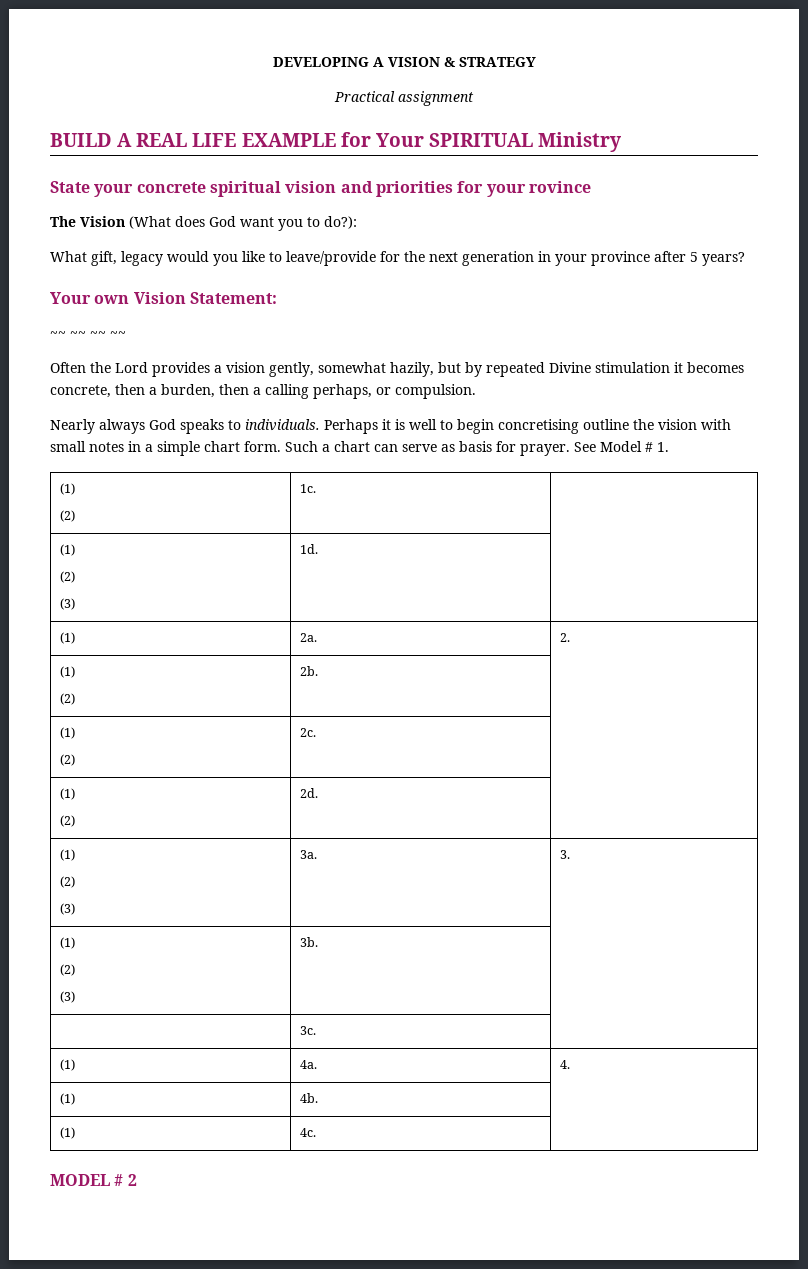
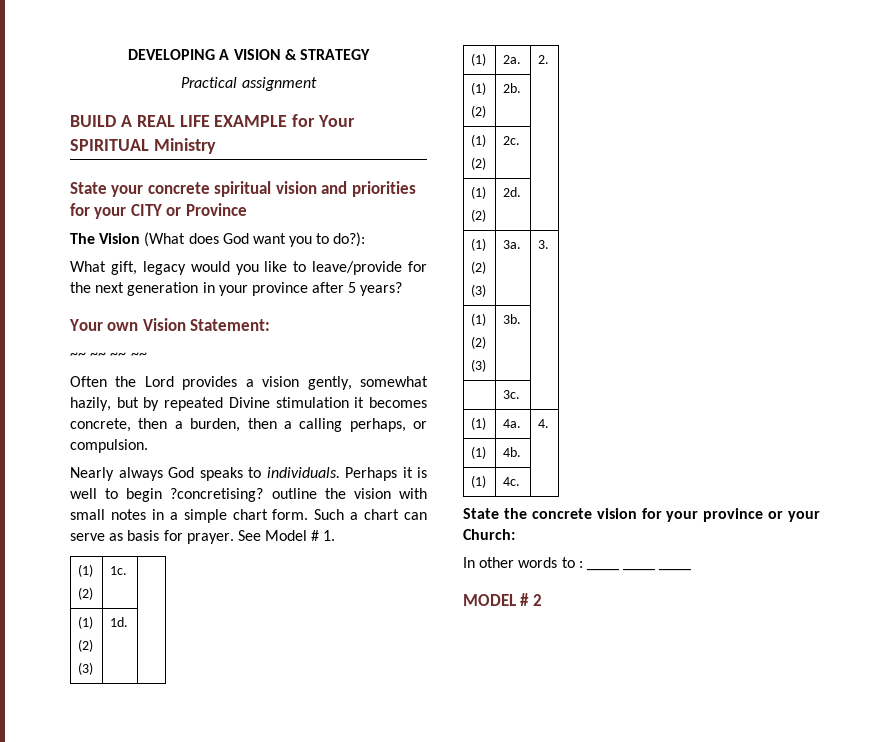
- State your concrete spiritual vision and priorities for your rovince
+ State your concrete spiritual vision and priorities for your CITY or Province
- Perhaps it is well to begin concretising outline the vision with small notes in a simple chart form.
+ Perhaps it is well to begin ?concretising? outline the vision with small notes in a simple chart form.
+ State the concrete vision for your province or your Church:
+ In other words to : ____ ____ ____

